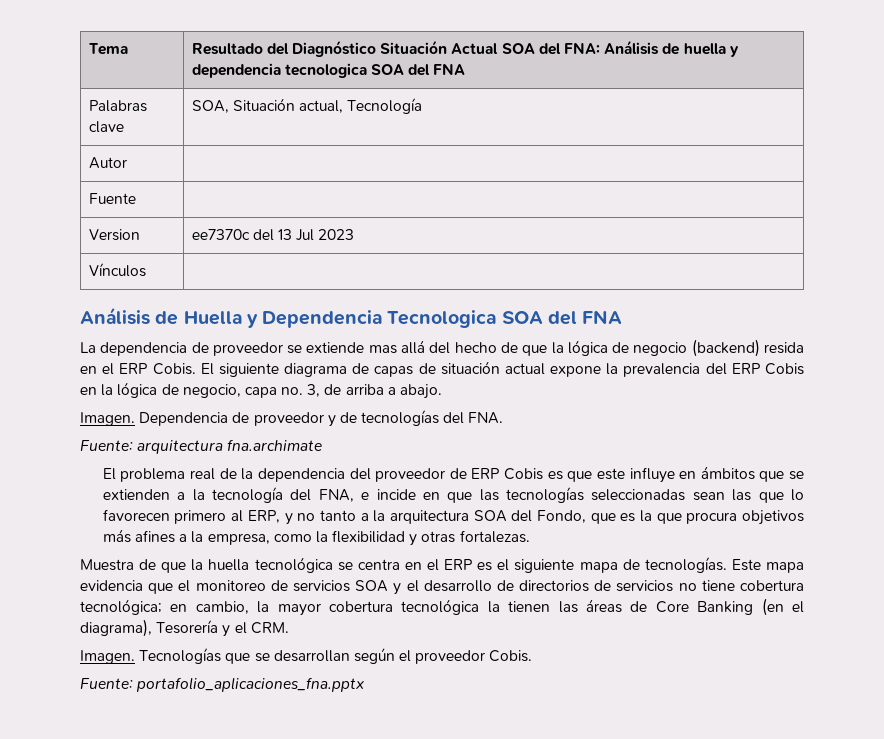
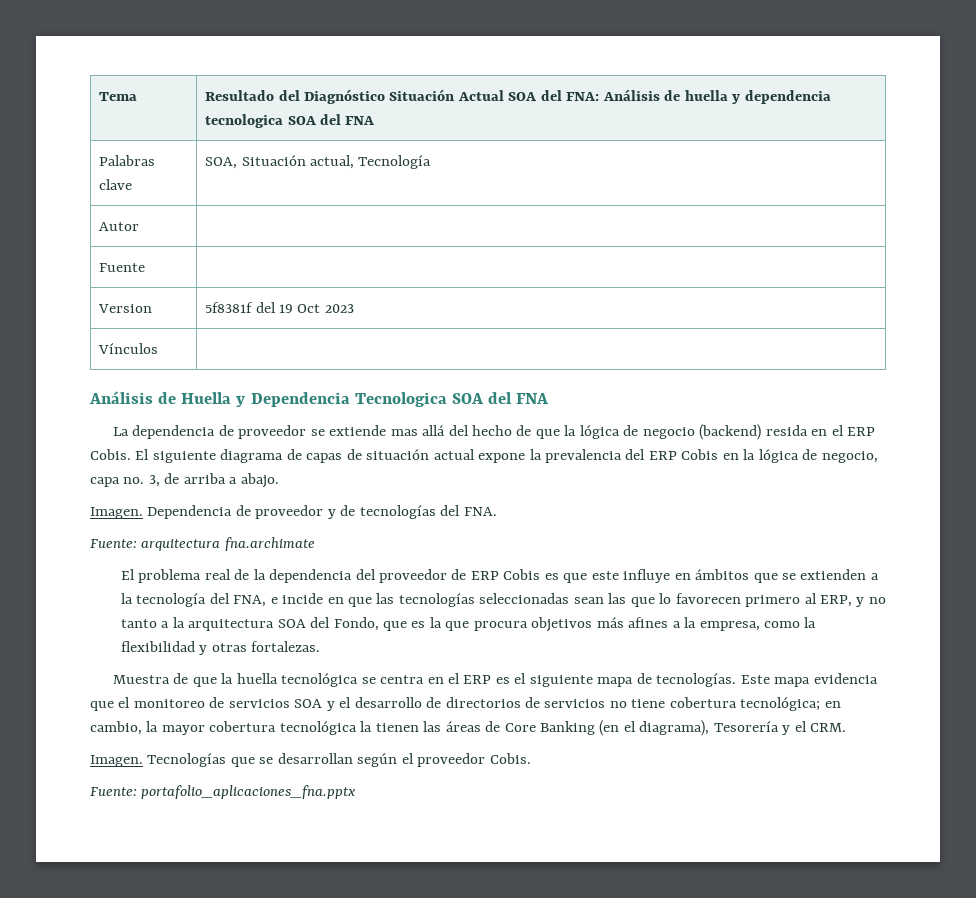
- Version | ee7370c del 13 Jul 2023
+ Version | 5f8381f del 19 Oct 2023

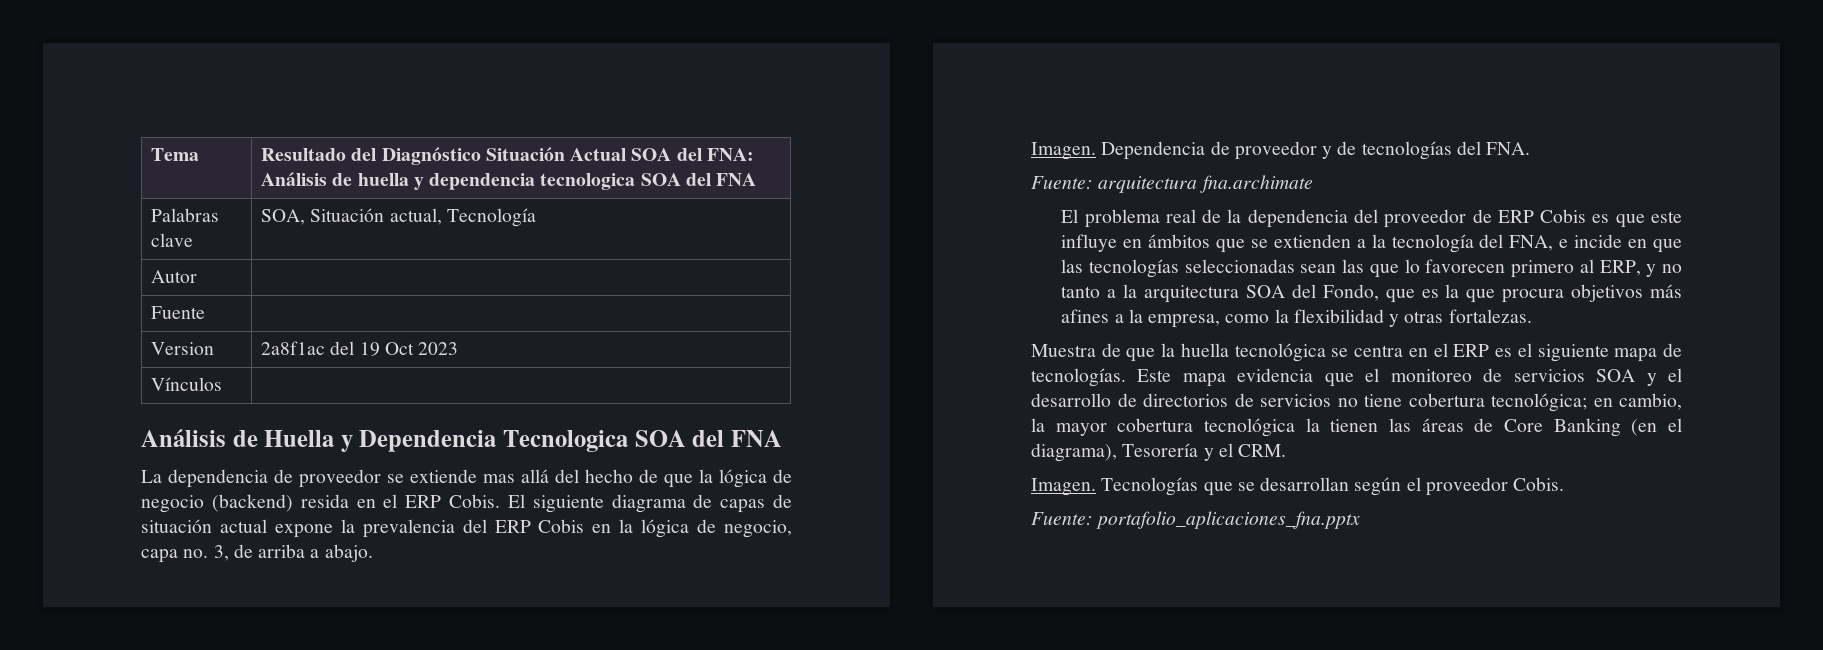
- Version | 5f8381f del 19 Oct 2023
+ Version | 2a8f1ac del 19 Oct 2023

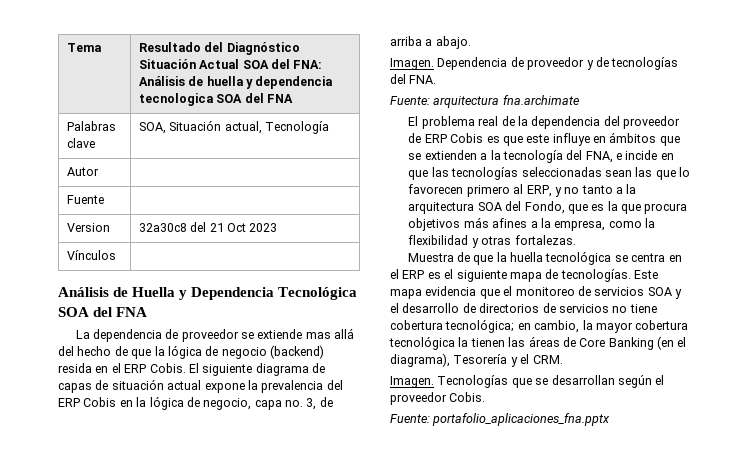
- Version | 2a8f1ac del 19 Oct 2023
+ Version | 32a30c8 del 21 Oct 2023
- Análisis de Huella y Dependencia Tecnologica SOA del FNA
+ Análisis de Huella y Dependencia Tecnológica SOA del FNA

